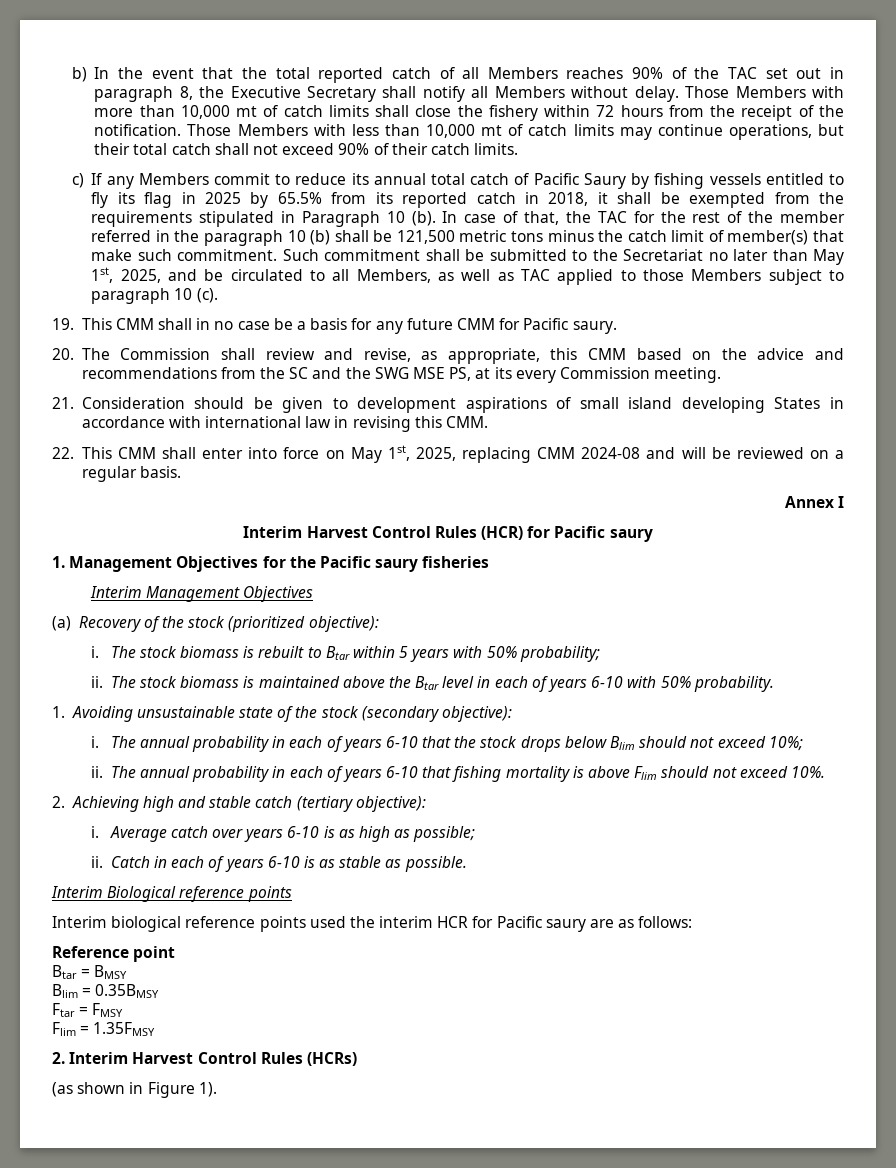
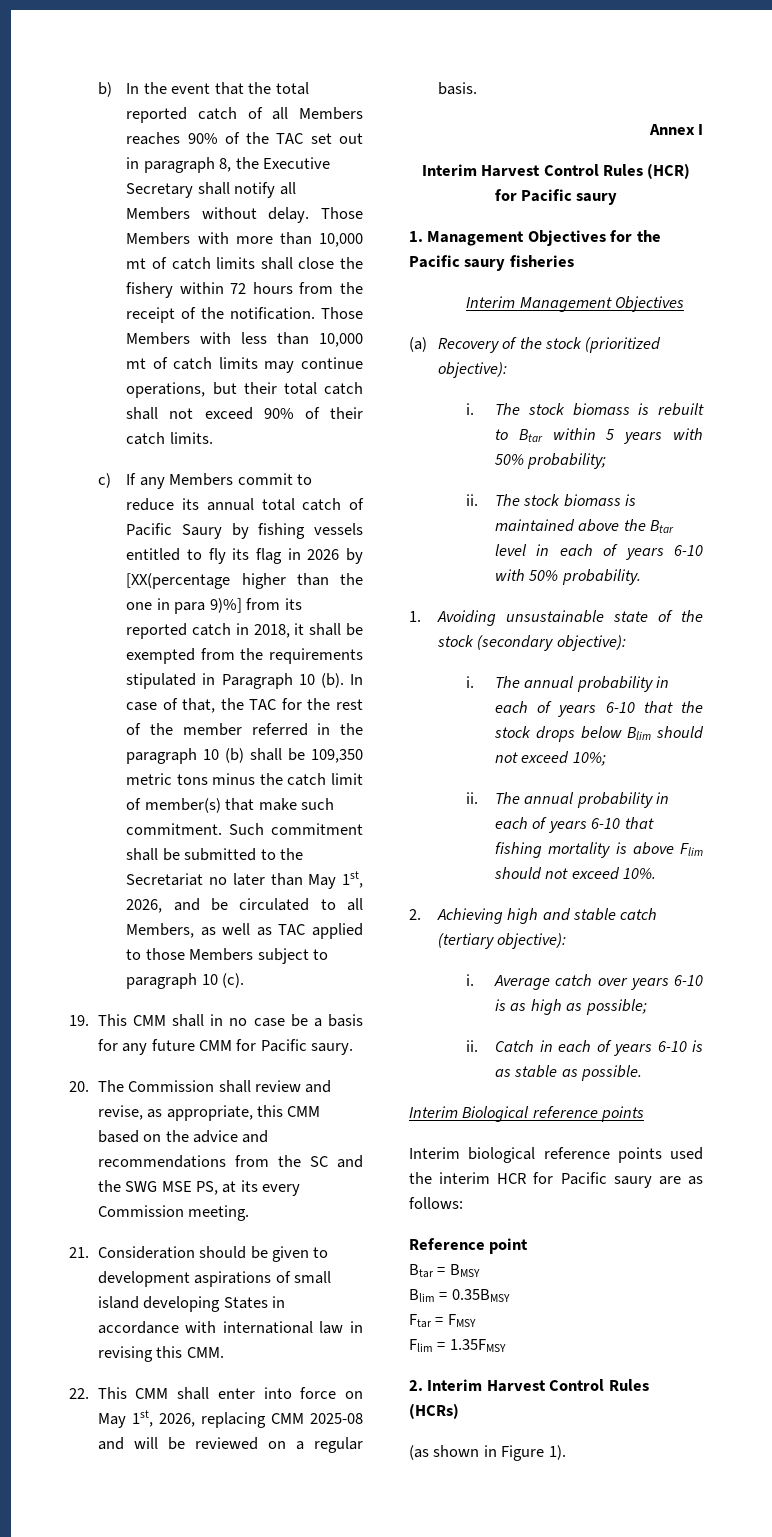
- c) If any Members commit to reduce its annual total catch of Pacific Saury by fishing vessels entitled to fly its flag in 2025 by 65.5% from its reported catch in 2018, it shall be exempted from the requirements stipulated in Paragraph 10 (b).
+ c) If any Members commit to reduce its annual total catch of Pacific Saury by fishing vessels entitled to fly its flag in 2026 by [XX(percentage higher than the one in para 9)%] from its reported catch in 2018, it shall be exempted from the requirements stipulated in Paragraph 10 (b).
- In case of that, the TAC for the rest of the member referred in the paragraph 10 (b) shall be 121,500 metric tons minus the catch limit of member(s) that make such commitment.
+ In case of that, the TAC for the rest of the member referred in the paragraph 10 (b) shall be 109,350 metric tons minus the catch limit of member(s) that make such commitment.
- Such commitment shall be submitted to the Secretariat no later than May 1st, 2025, and be circulated to all Members, as well as TAC applied to those Members subject to paragraph 10 (c).
+ Such commitment shall be submitted to the Secretariat no later than May 1st, 2026, and be circulated to all Members, as well as TAC applied to those Members subject to paragraph 10 (c).
- 22. This CMM shall enter into force on May 1st, 2025, replacing CMM 2024-08 and will be reviewed on a regular basis.
+ 22. This CMM shall enter into force on May 1st, 2026, replacing CMM 2025-08 and will be reviewed on a regular basis.

